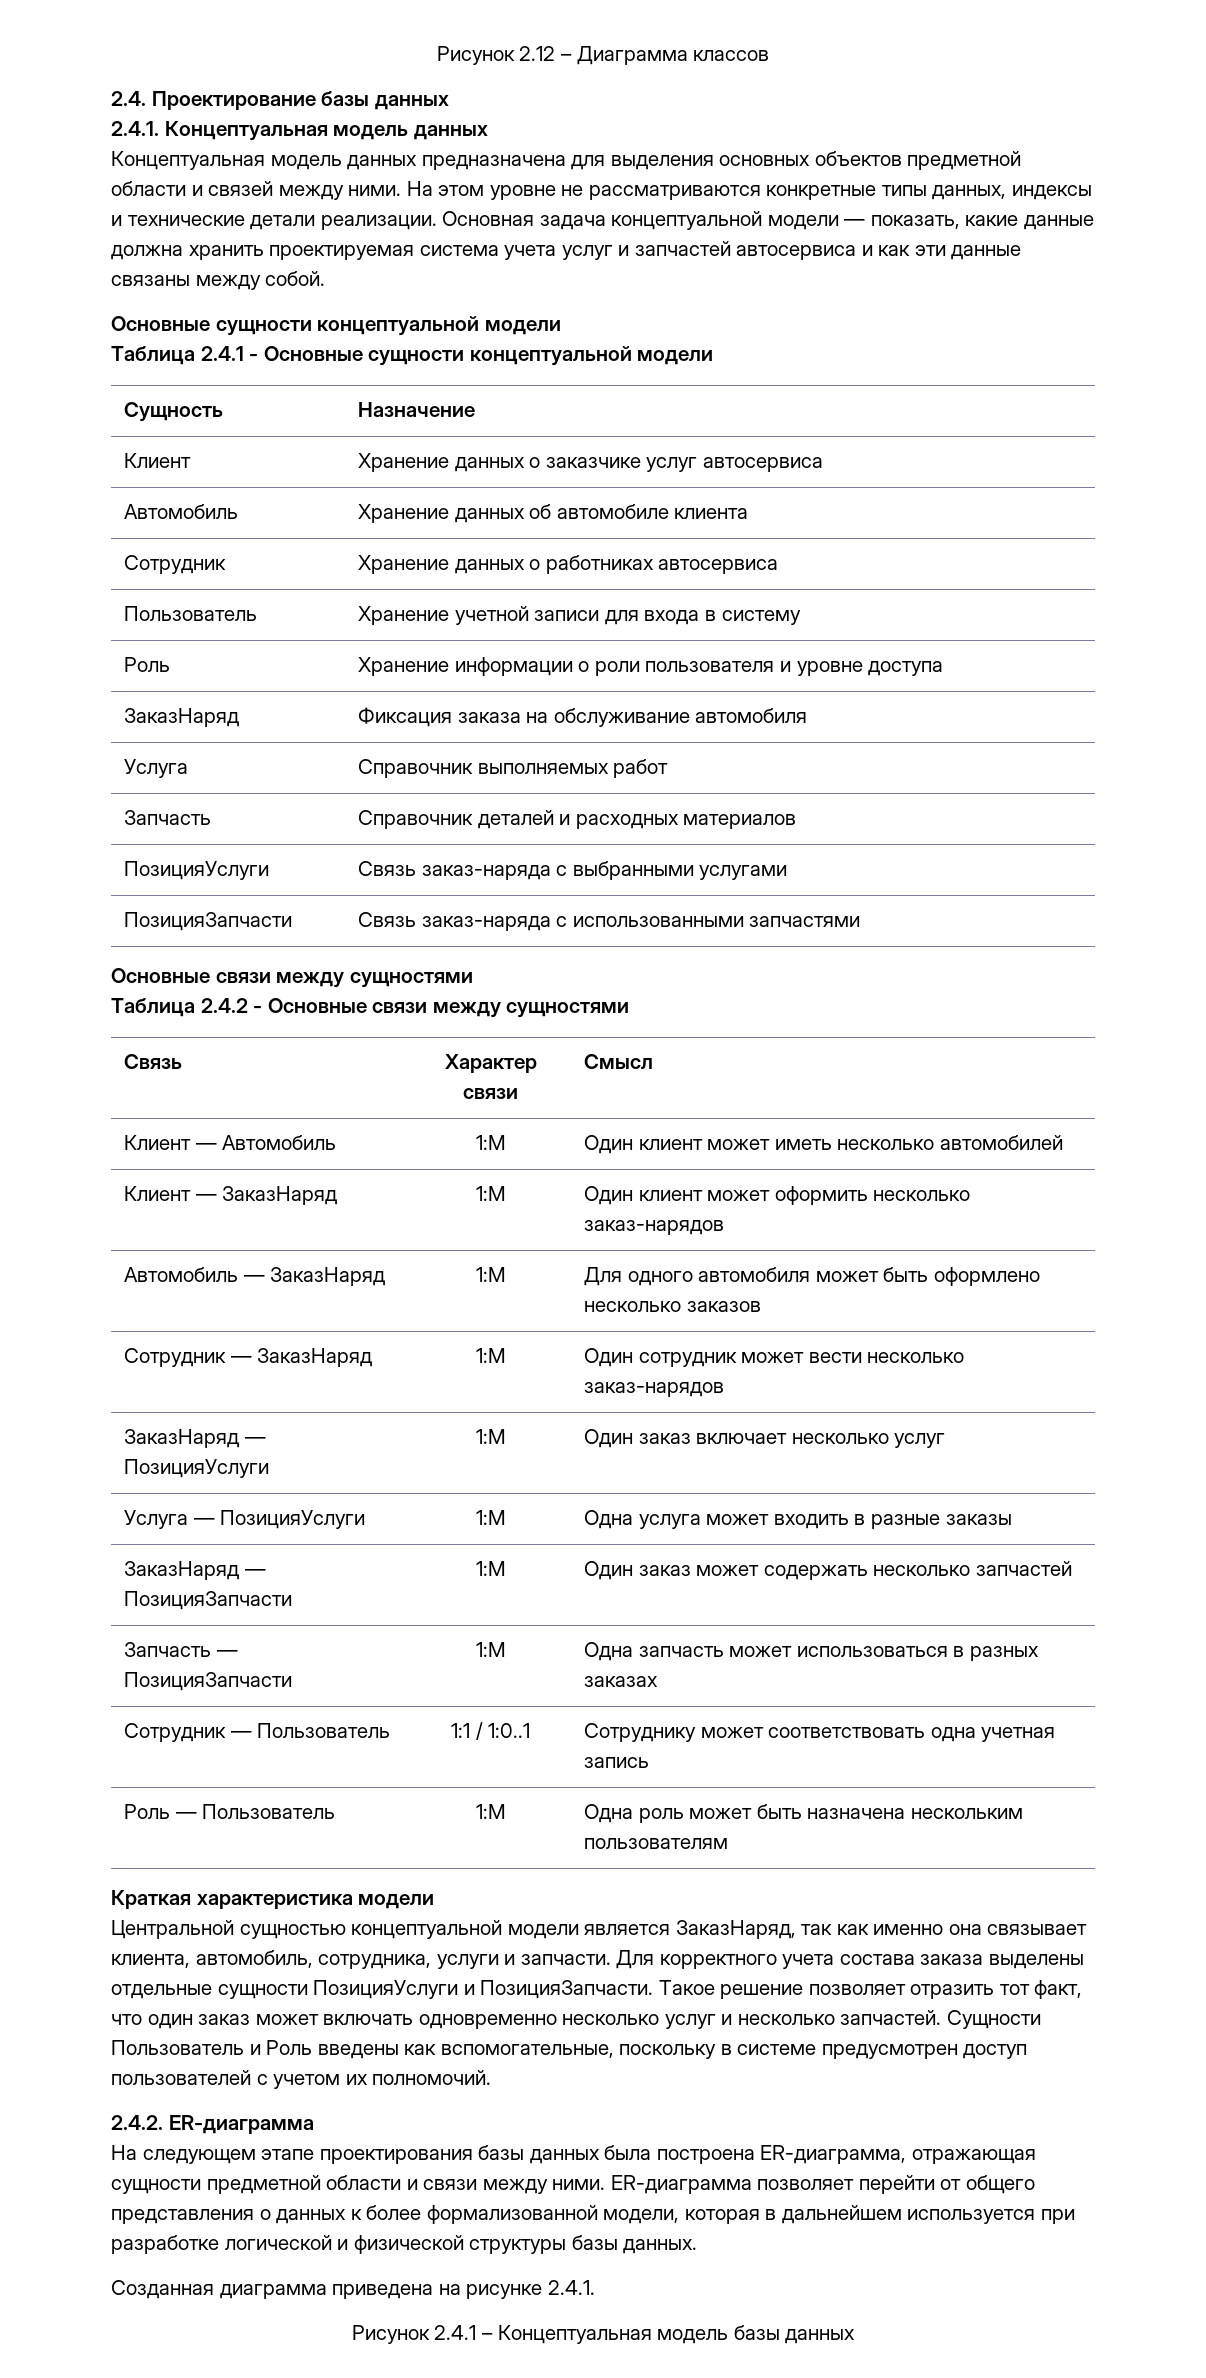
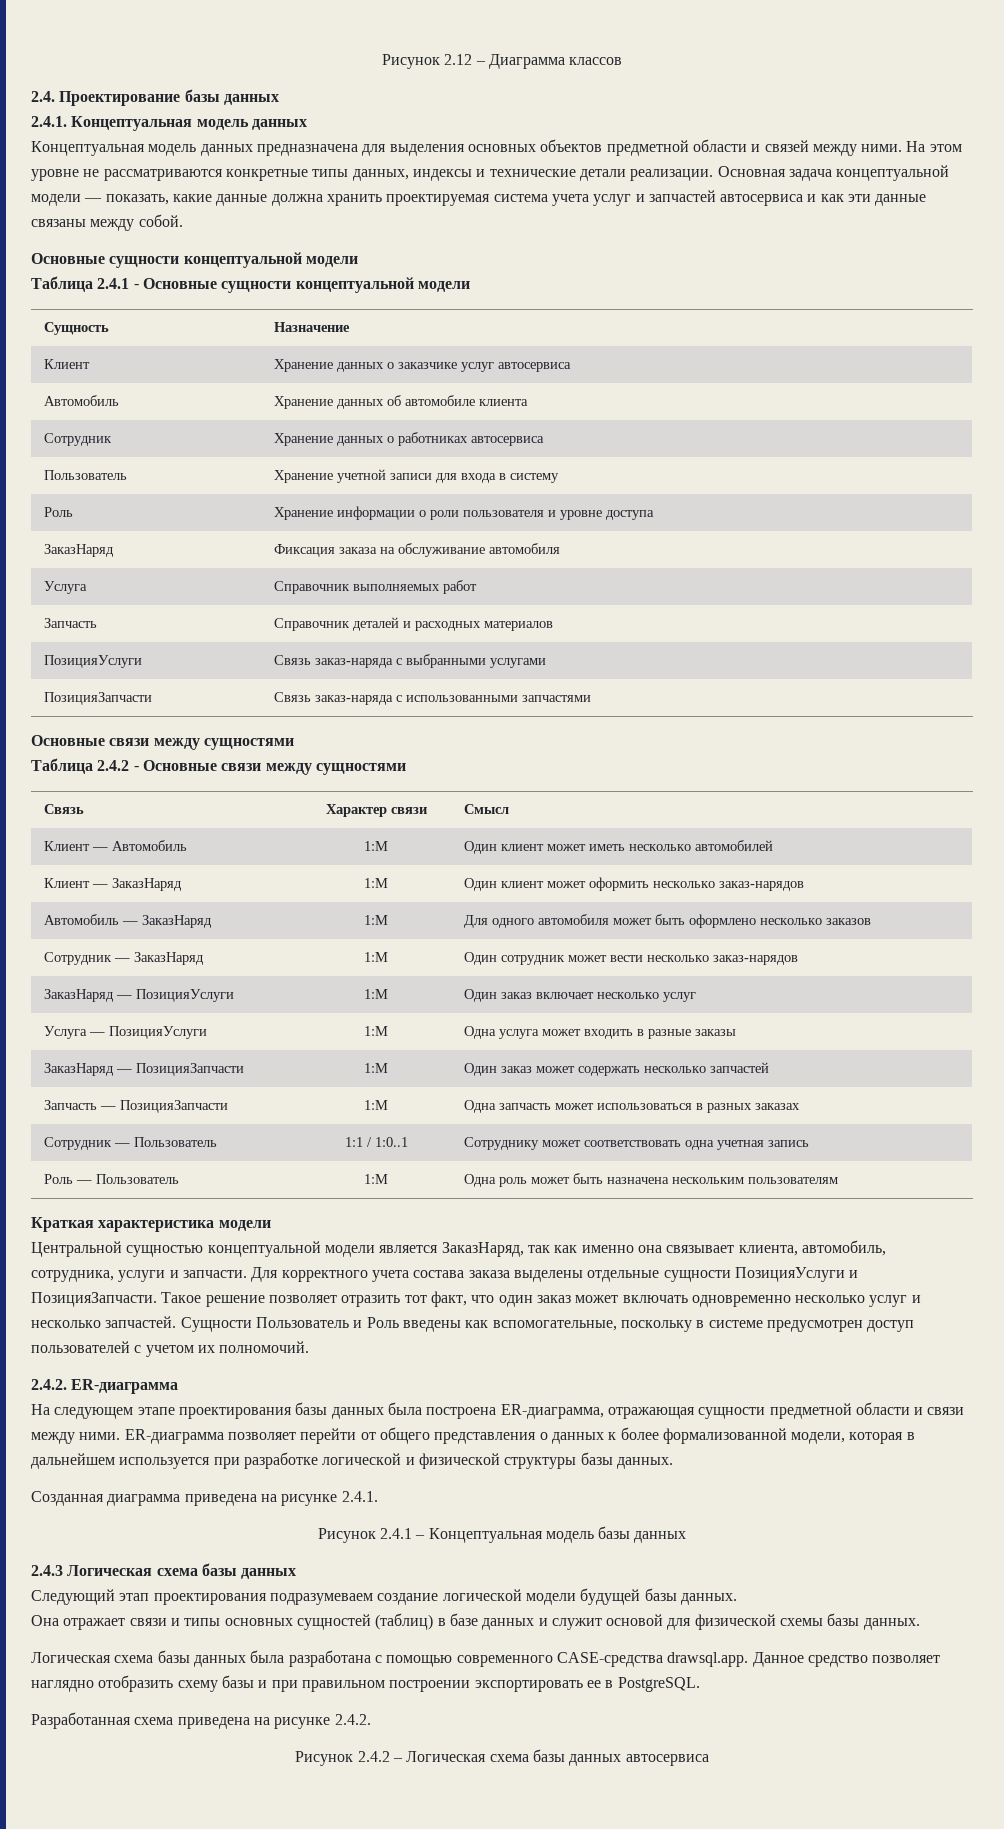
+ 2.4.3 Логическая схема базы данных
+ Следующий этап проектирования подразумеваем создание логической модели будущей базы данных.
+ Она отражает связи и типы основных сущностей (таблиц) в базе данных и служит основой для физической схемы базы данных.
+ Логическая схема базы данных была разработана с помощью современного CASE-средства drawsql.app. Данное средство позволяет наглядно отобразить схему базы и при правильном построении экспортировать ее в PostgreSQL.
+ Разработанная схема приведена на рисунке 2.4.2.
+ Рисунок 2.4.2 – Логическая схема базы данных автосервиса

